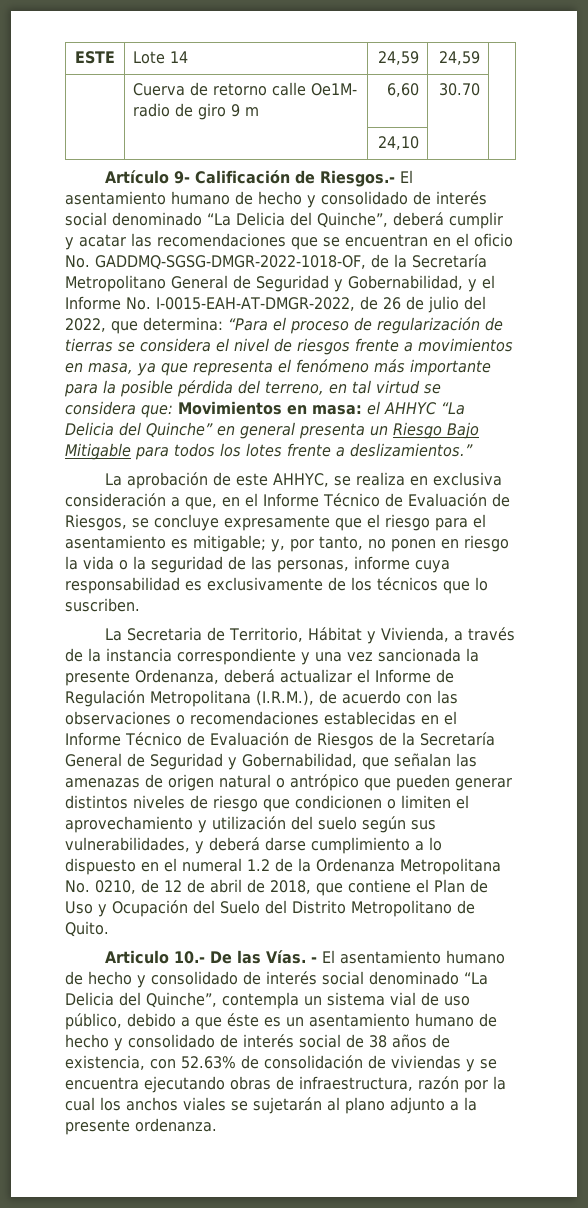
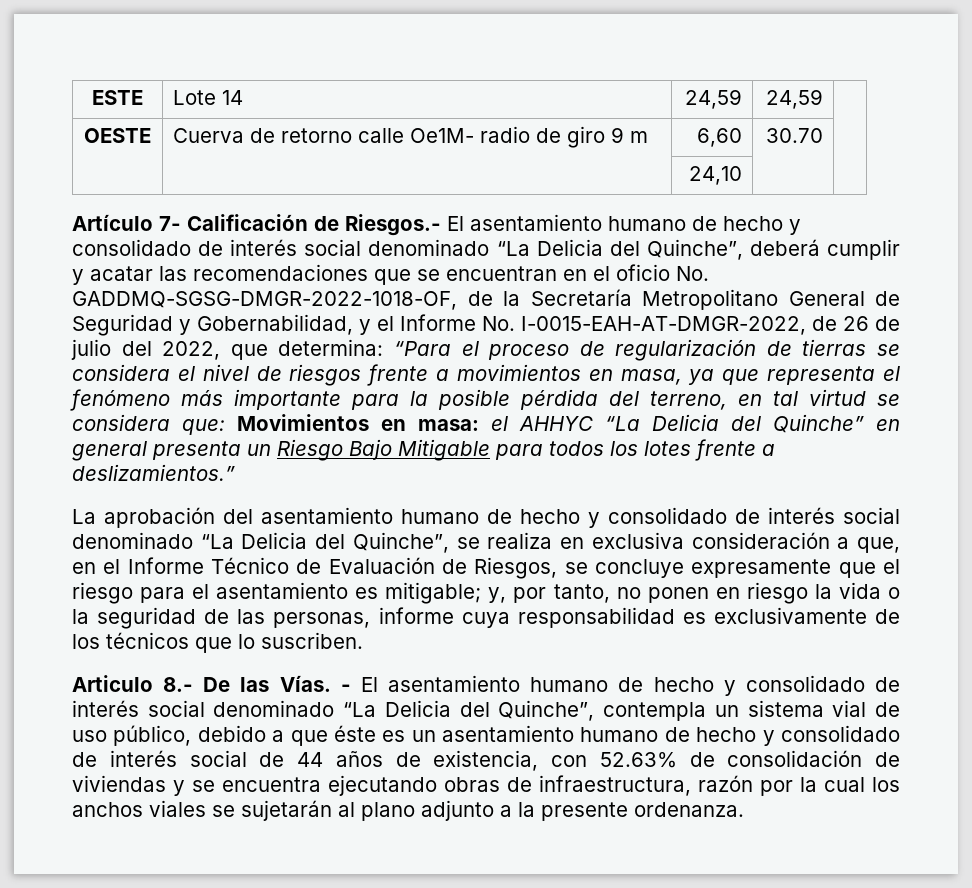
- | Cuerva de retorno calle Oe1M- radio de giro 9 m | 6,60 | 30.70 |
+ OESTE | Cuerva de retorno calle Oe1M- radio de giro 9 m | 6,60 | 30.70 |
- Artículo 9- Calificación de Riesgos.- El asentamiento humano de hecho y consolidado de interés social denominado “La Delicia del Quinche”, deberá cumplir y acatar las recomendaciones que se encuentran en el oficio No. GADDMQ-SGSG-DMGR-2022-1018-OF, de la Secretaría Metropolitano General de Seguridad y Gobernabilidad, y el Informe No. I-0015-EAH-AT-DMGR-2022, de 26 de julio del 2022, que determina:
+ Artículo 7- Calificación de Riesgos.- El asentamiento humano de hecho y consolidado de interés social denominado “La Delicia del Quinche”, deberá cumplir y acatar las recomendaciones que se encuentran en el oficio No. GADDMQ-SGSG-DMGR-2022-1018-OF, de la Secretaría Metropolitano General de Seguridad y Gobernabilidad, y el Informe No. I-0015-EAH-AT-DMGR-2022, de 26 de julio del 2022, que determina:
- La aprobación de este AHHYC, se realiza en exclusiva consideración a que, en el Informe Técnico de Evaluación de Riesgos, se concluye expresamente que el riesgo para el asentamiento es mitigable; y, por tanto, no ponen en riesgo la vida o la seguridad de las personas, informe cuya responsabilidad es exclusivamente de los técnicos que lo suscriben.
+ La aprobación del asentamiento humano de hecho y consolidado de interés social denominado “La Delicia del Quinche”, se realiza en exclusiva consideración a que, en el Informe Técnico de Evaluación de Riesgos, se concluye expresamente que el riesgo para el asentamiento es mitigable; y, por tanto, no ponen en riesgo la vida o la seguridad de las personas, informe cuya responsabilidad es exclusivamente de los técnicos que lo suscriben.
- La Secretaria de Territorio, Hábitat y Vivienda, a través de la instancia correspondiente y una vez sancionada la presente Ordenanza, deberá actualizar el Informe de Regulación Metropolitana (I.R.M.), de acuerdo con las observaciones o recomendaciones establecidas en el Informe Técnico de Evaluación de Riesgos de la Secretaría General de Seguridad y Gobernabilidad, que señalan las amenazas de origen natural o antrópico que pueden generar distintos niveles de riesgo que condicionen o limiten el aprovechamiento y utilización del suelo según sus vulnerabilidades, y deberá darse cumplimiento a lo dispuesto en el numeral 1.2 de la Ordenanza Metropolitana No. 0210, de 12 de abril de 2018, que contiene el Plan de Uso y Ocupación del Suelo del Distrito Metropolitano de Quito.
- Articulo 10.- De las Vías.
+ Articulo 8.- De las Vías.
- - El asentamiento humano de hecho y consolidado de interés social denominado “La Delicia del Quinche”, contempla un sistema vial de uso público, debido a que éste es un asentamiento humano de hecho y consolidado de interés social de 38 años de existencia, con 52.63% de consolidación de viviendas y se encuentra ejecutando obras de infraestructura, razón por la cual los anchos viales se sujetarán al plano adjunto a la presente ordenanza.
+ - El asentamiento humano de hecho y consolidado de interés social denominado “La Delicia del Quinche”, contempla un sistema vial de uso público, debido a que éste es un asentamiento humano de hecho y consolidado de interés social de 44 años de existencia, con 52.63% de consolidación de viviendas y se encuentra ejecutando obras de infraestructura, razón por la cual los anchos viales se sujetarán al plano adjunto a la presente ordenanza.

